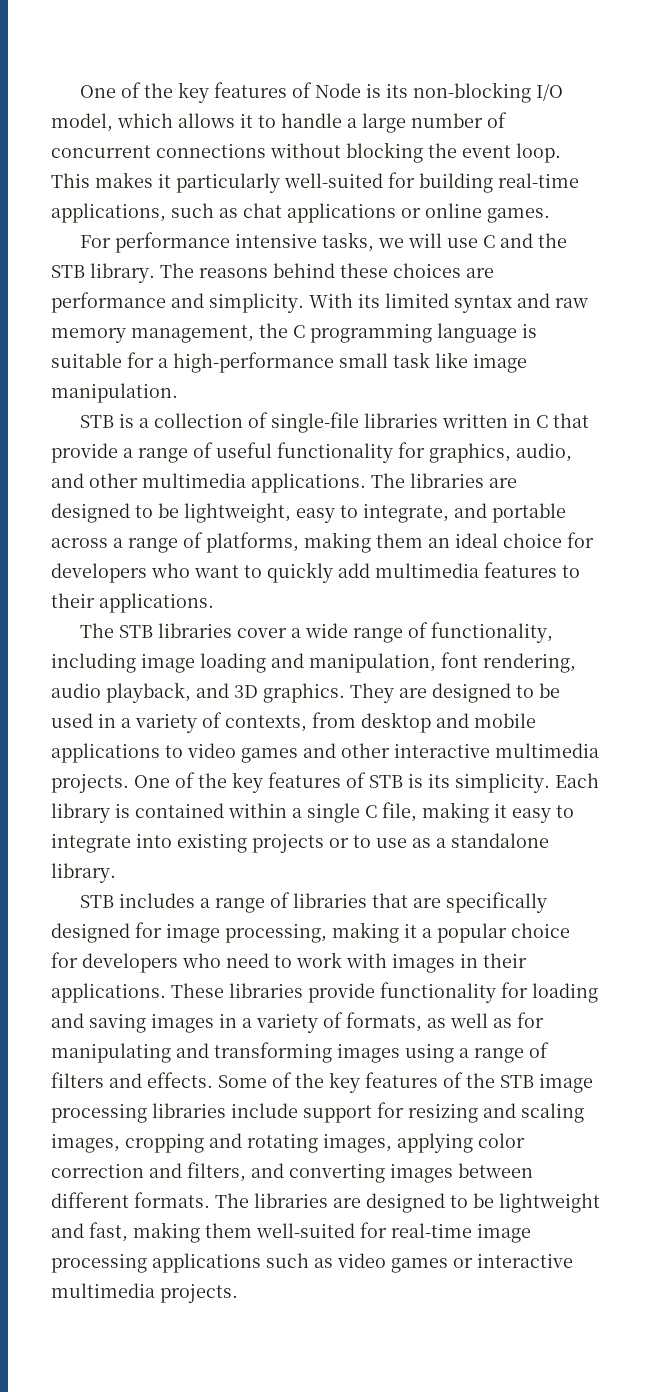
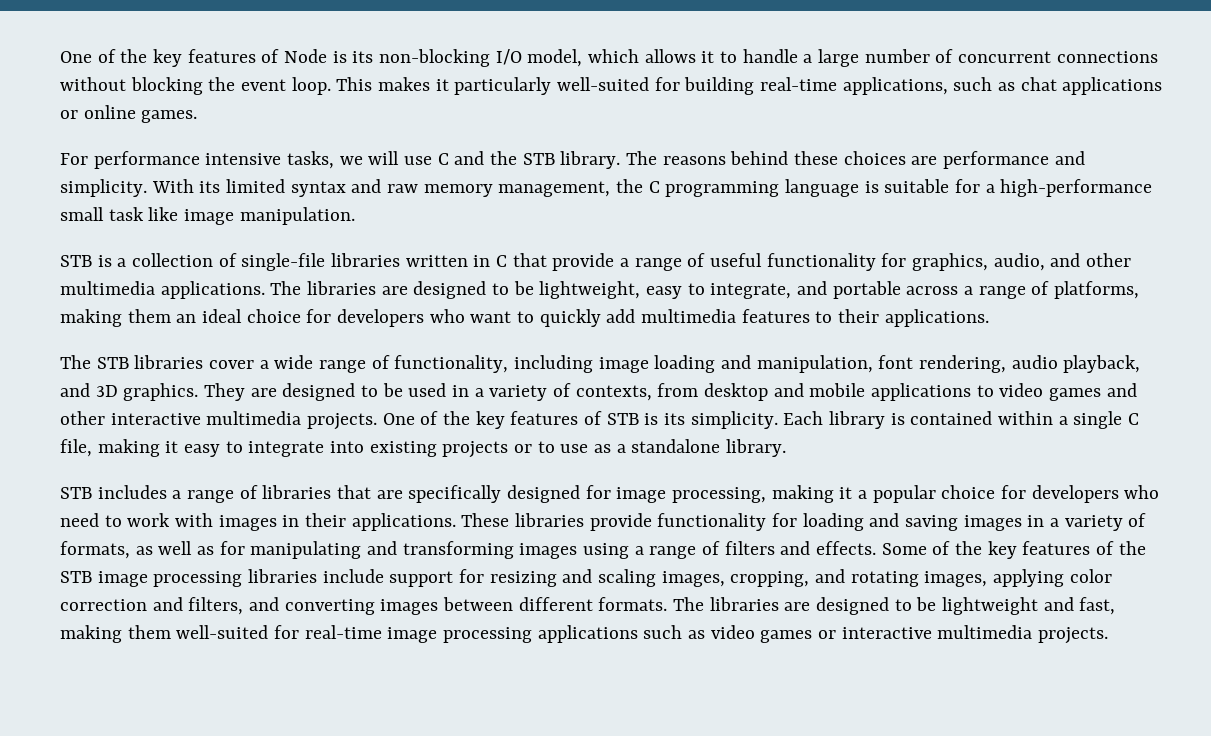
- Some of the key features of the STB image processing libraries include support for resizing and scaling images, cropping and rotating images, applying color correction and filters, and converting images between different formats.
+ Some of the key features of the STB image processing libraries include support for resizing and scaling images, cropping, and rotating images, applying color correction and filters, and converting images between different formats.

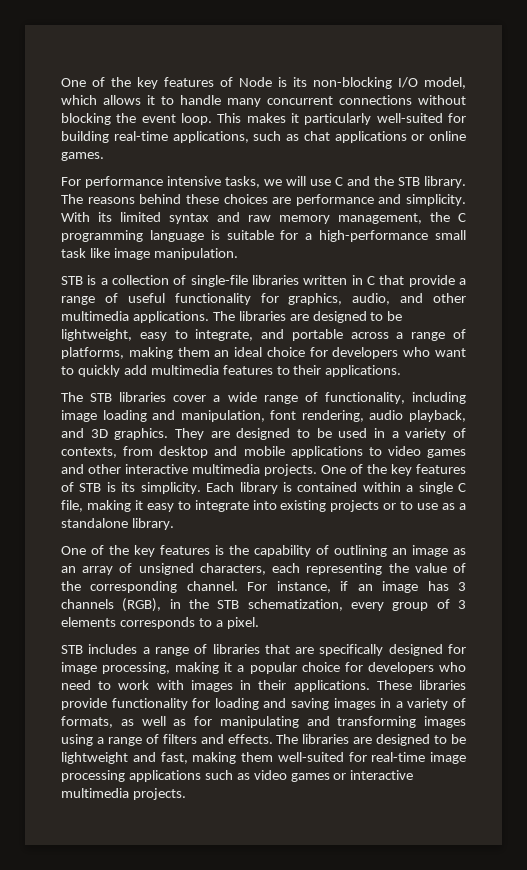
- One of the key features of Node is its non-blocking I/O model, which allows it to handle a large number of concurrent connections without blocking the event loop.
+ One of the key features of Node is its non-blocking I/O model, which allows it to handle many concurrent connections without blocking the event loop.
+ One of the key features is the capability of outlining an image as an array of unsigned characters, each representing the value of the corresponding channel. For instance, if an image has 3 channels (RGB), in the STB schematization, every group of 3 elements corresponds to a pixel.
- Some of the key features of the STB image processing libraries include support for resizing and scaling images, cropping, and rotating images, applying color correction and filters, and converting images between different formats.

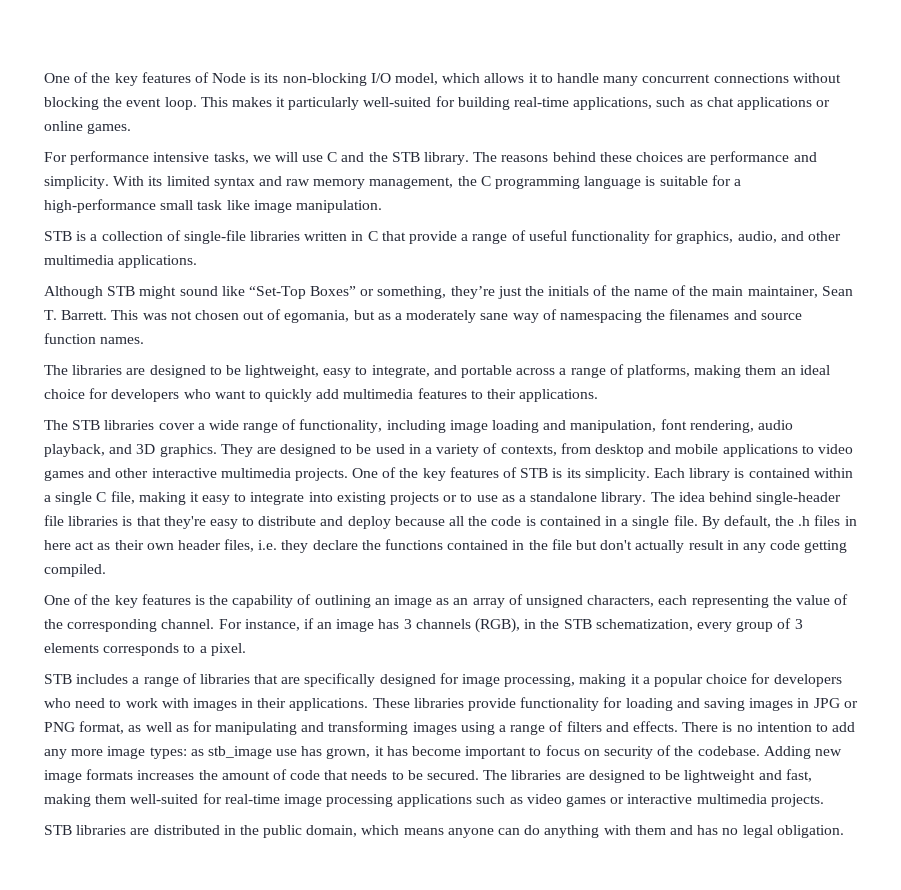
- STB is a collection of single-file libraries written in C that provide a range of useful functionality for graphics, audio, and other multimedia applications. The libraries are designed to be lightweight, easy to integrate, and portable across a range of platforms, making them an ideal choice for developers who want to quickly add multimedia features to their applications.
+ STB is a collection of single-file libraries written in C that provide a range of useful functionality for graphics, audio, and other multimedia applications.
+ Although STB might sound like “Set-Top Boxes” or something, they’re just the initials of the name of the main maintainer, Sean T. Barrett. This was not chosen out of egomania, but as a moderately sane way of namespacing the filenames and source function names.
+ The libraries are designed to be lightweight, easy to integrate, and portable across a range of platforms, making them an ideal choice for developers who want to quickly add multimedia features to their applications.
+ The idea behind single-header file libraries is that they're easy to distribute and deploy because all the code is contained in a single file. By default, the .h files in here act as their own header files, i.e. they declare the functions contained in the file but don't actually result in any code getting compiled.
- These libraries provide functionality for loading and saving images in a variety of formats, as well as for manipulating and transforming images using a range of filters and effects.
+ These libraries provide functionality for loading and saving images in JPG or PNG format, as well as for manipulating and transforming images using a range of filters and effects.
+ There is no intention to add any more image types: as stb_image use has grown, it has become important to focus on security of the codebase. Adding new image formats increases the amount of code that needs to be secured.
+ STB libraries are distributed in the public domain, which means anyone can do anything with them and has no legal obligation.

